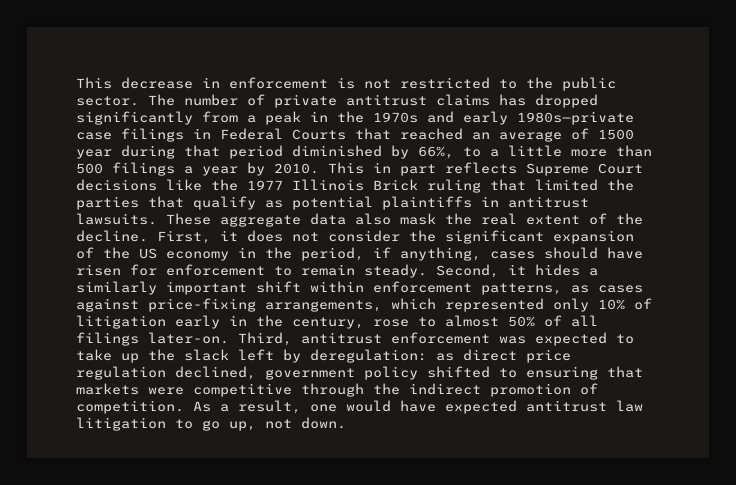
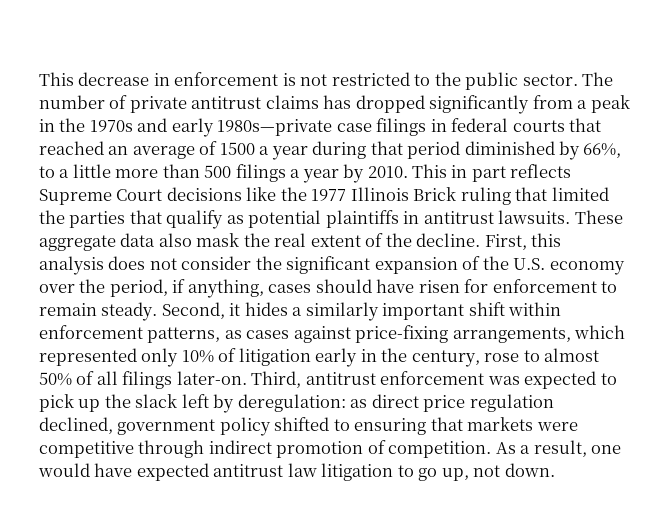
- The number of private antitrust claims has dropped significantly from a peak in the 1970s and early 1980s—private case filings in Federal Courts that reached an average of 1500 year during that period diminished by 66%, to a little more than 500 filings a year by 2010.
+ The number of private antitrust claims has dropped significantly from a peak in the 1970s and early 1980s—private case filings in federal courts that reached an average of 1500 a year during that period diminished by 66%, to a little more than 500 filings a year by 2010.
- First, it does not consider the significant expansion of the US economy in the period, if anything, cases should have risen for enforcement to remain steady.
+ First, this analysis does not consider the significant expansion of the U.S. economy over the period, if anything, cases should have risen for enforcement to remain steady.
- Third, antitrust enforcement was expected to take up the slack left by deregulation: as direct price regulation declined, government policy shifted to ensuring that markets were competitive through the indirect promotion of competition.
+ Third, antitrust enforcement was expected to pick up the slack left by deregulation: as direct price regulation declined, government policy shifted to ensuring that markets were competitive through indirect promotion of competition.

